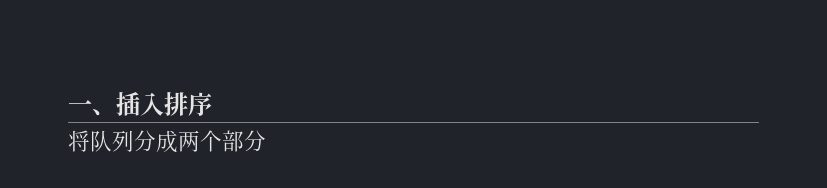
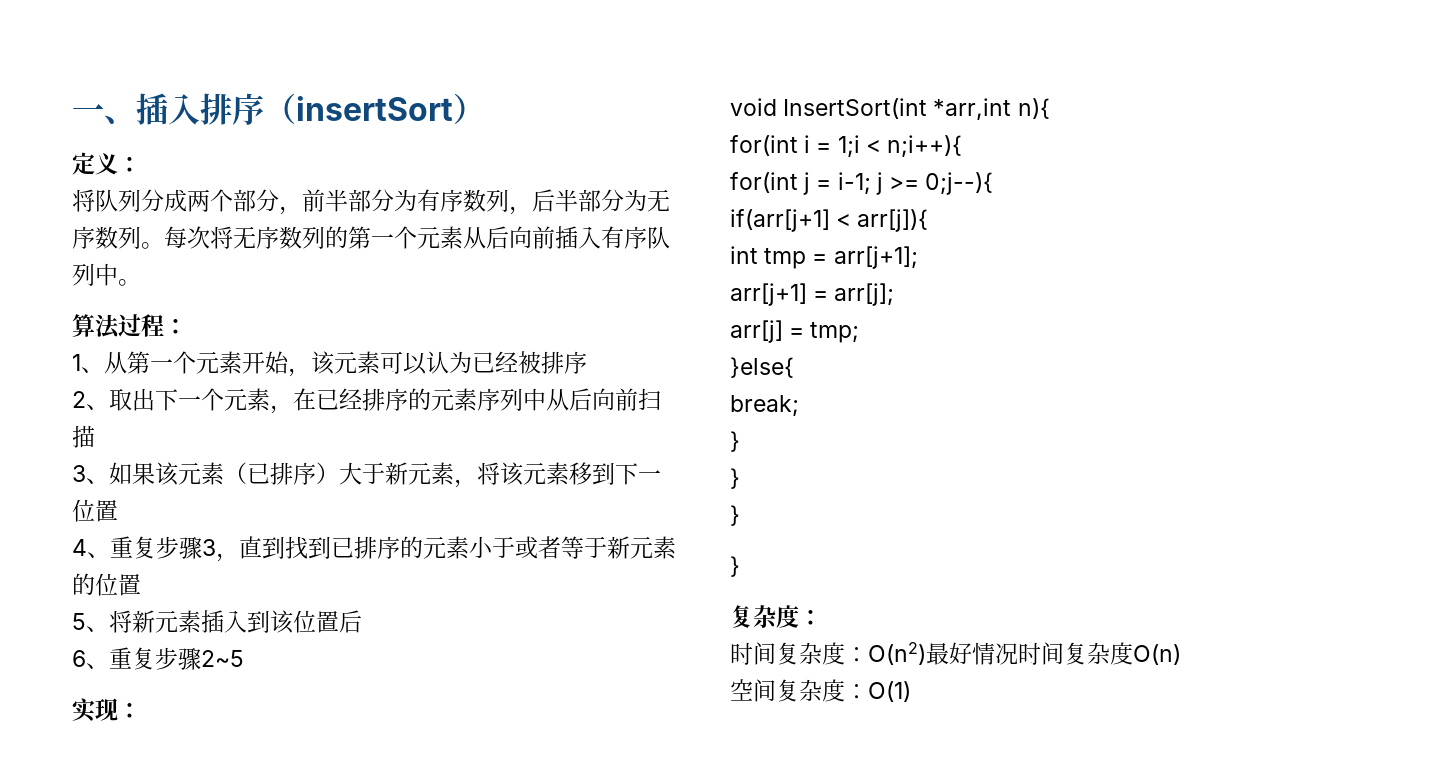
- 一、插入排序
+ 一、插入排序（insertSort）
+ 定义：
- 将队列分成两个部分
+ 将队列分成两个部分，前半部分为有序数列，后半部分为无序数列。每次将无序数列的第一个元素从后向前插入有序队列中。
+ 算法过程：
+ 1、从第一个元素开始，该元素可以认为已经被排序
+ 2、取出下一个元素，在已经排序的元素序列中从后向前扫描
+ 3、如果该元素（已排序）大于新元素，将该元素移到下一位置
+ 4、重复步骤3，直到找到已排序的元素小于或者等于新元素的位置
+ 5、将新元素插入到该位置后
+ 6、重复步骤2~5
+ 实现：
+ void InsertSort(int *arr,int n){
+ for(int i = 1;i < n;i++){
+ for(int j = i-1; j >= 0;j--){
+ if(arr[j+1] < arr[j]){
+ int tmp = arr[j+1];
+ arr[j+1] = arr[j];
+ arr[j] = tmp;
+ }else{
+ break;
+ }
+ }
+ }
+ }
+ 复杂度：
+ 时间复杂度：O(n2)最好情况时间复杂度O(n)
+ 空间复杂度：O(1)

